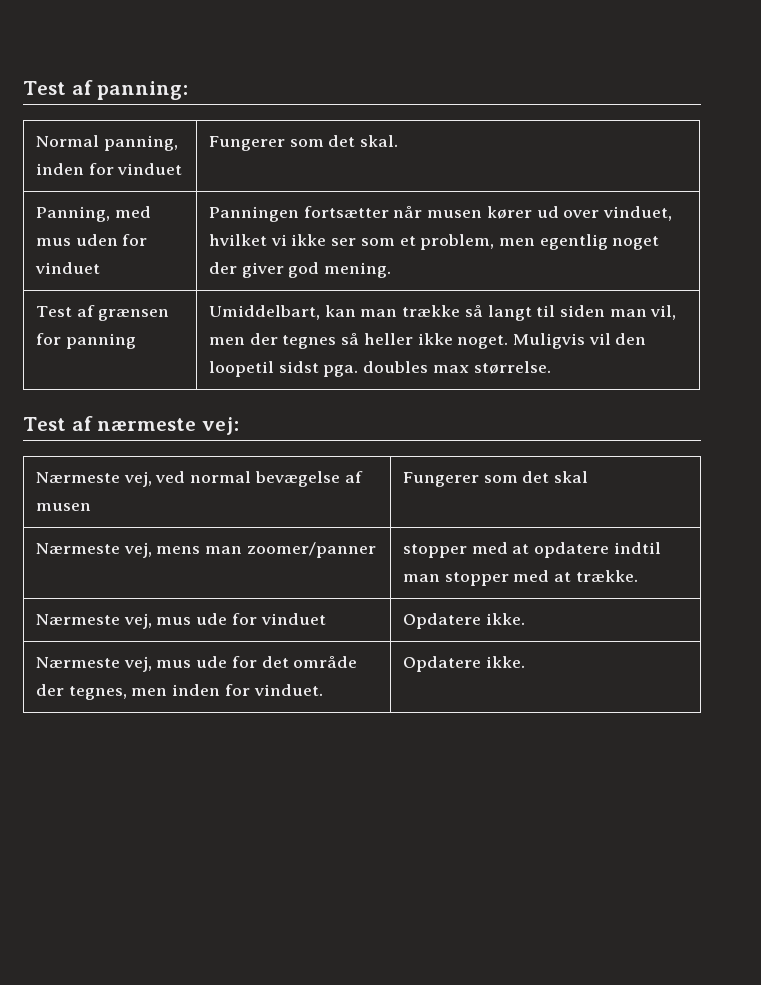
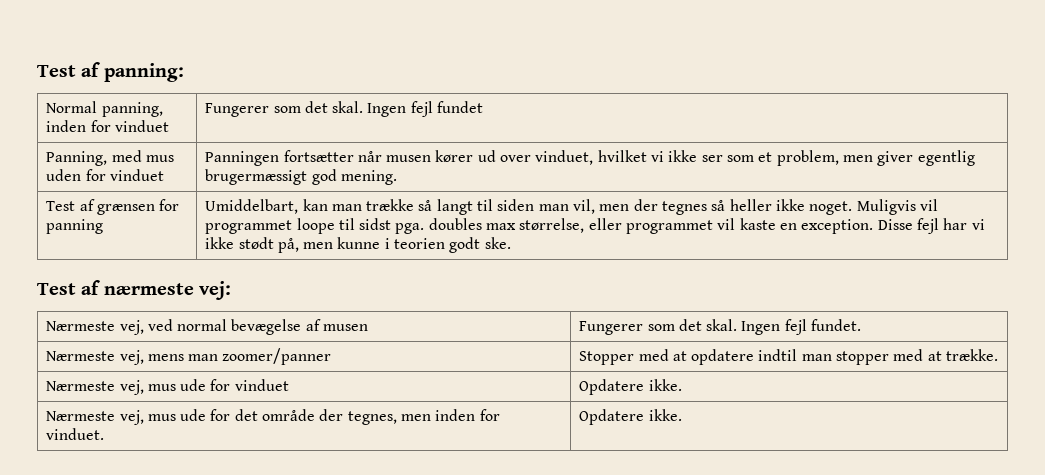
- Normal panning, inden for vinduet | Fungerer som det skal.
+ Normal panning, inden for vinduet | Fungerer som det skal. Ingen fejl fundet
- Panning, med mus uden for vinduet | Panningen fortsætter når musen kører ud over vinduet, hvilket vi ikke ser som et problem, men egentlig noget der giver god mening.
+ Panning, med mus uden for vinduet | Panningen fortsætter når musen kører ud over vinduet, hvilket vi ikke ser som et problem, men giver egentlig brugermæssigt god mening.
- Muligvis vil den loopetil sidst pga. doubles max størrelse.
+ Muligvis vil programmet loope til sidst pga. doubles max størrelse, eller programmet vil kaste en exception. Disse fejl har vi ikke stødt på, men kunne i teorien godt ske.
- Nærmeste vej, ved normal bevægelse af musen | Fungerer som det skal
+ Nærmeste vej, ved normal bevægelse af musen | Fungerer som det skal. Ingen fejl fundet.
- Nærmeste vej, mens man zoomer/panner | stopper med at opdatere indtil man stopper med at trække.
+ Nærmeste vej, mens man zoomer/panner | Stopper med at opdatere indtil man stopper med at trække.

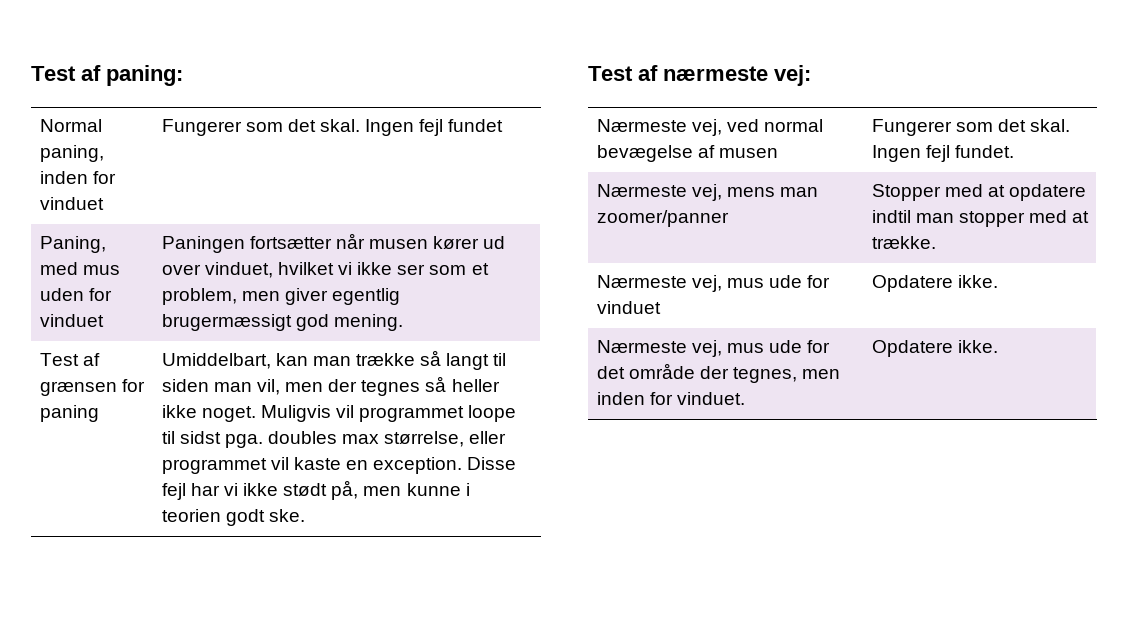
- Test af panning:
+ Test af paning:
- Normal panning, inden for vinduet | Fungerer som det skal. Ingen fejl fundet
+ Normal paning, inden for vinduet | Fungerer som det skal. Ingen fejl fundet
- Panning, med mus uden for vinduet | Panningen fortsætter når musen kører ud over vinduet, hvilket vi ikke ser som et problem, men giver egentlig brugermæssigt god mening.
+ Paning, med mus uden for vinduet | Paningen fortsætter når musen kører ud over vinduet, hvilket vi ikke ser som et problem, men giver egentlig brugermæssigt god mening.
- Test af grænsen for panning
+ Test af grænsen for paning

